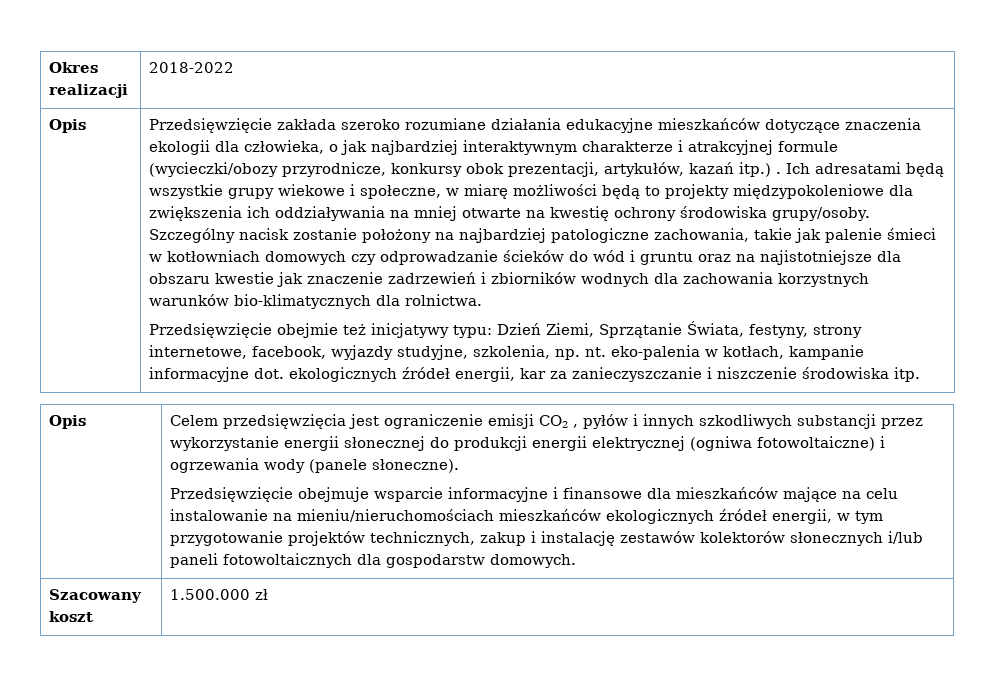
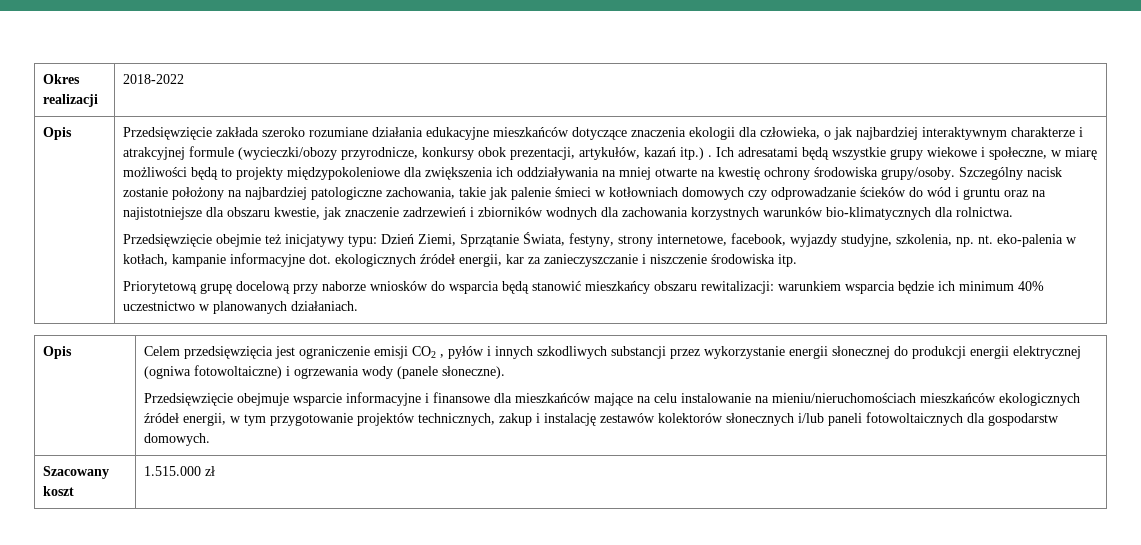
- Szczególny nacisk zostanie położony na najbardziej patologiczne zachowania, takie jak palenie śmieci w kotłowniach domowych czy odprowadzanie ścieków do wód i gruntu oraz na najistotniejsze dla obszaru kwestie jak znaczenie zadrzewień i zbiorników wodnych dla zachowania korzystnych warunków bio-klimatycznych dla rolnictwa.
+ Szczególny nacisk zostanie położony na najbardziej patologiczne zachowania, takie jak palenie śmieci w kotłowniach domowych czy odprowadzanie ścieków do wód i gruntu oraz na najistotniejsze dla obszaru kwestie, jak znaczenie zadrzewień i zbiorników wodnych dla zachowania korzystnych warunków bio-klimatycznych dla rolnictwa.
+ Priorytetową grupę docelową przy naborze wniosków do wsparcia będą stanowić mieszkańcy obszaru rewitalizacji: warunkiem wsparcia będzie ich minimum 40% uczestnictwo w planowanych działaniach.
- Szacowany koszt | 1.500.000 zł
+ Szacowany koszt | 1.515.000 zł

